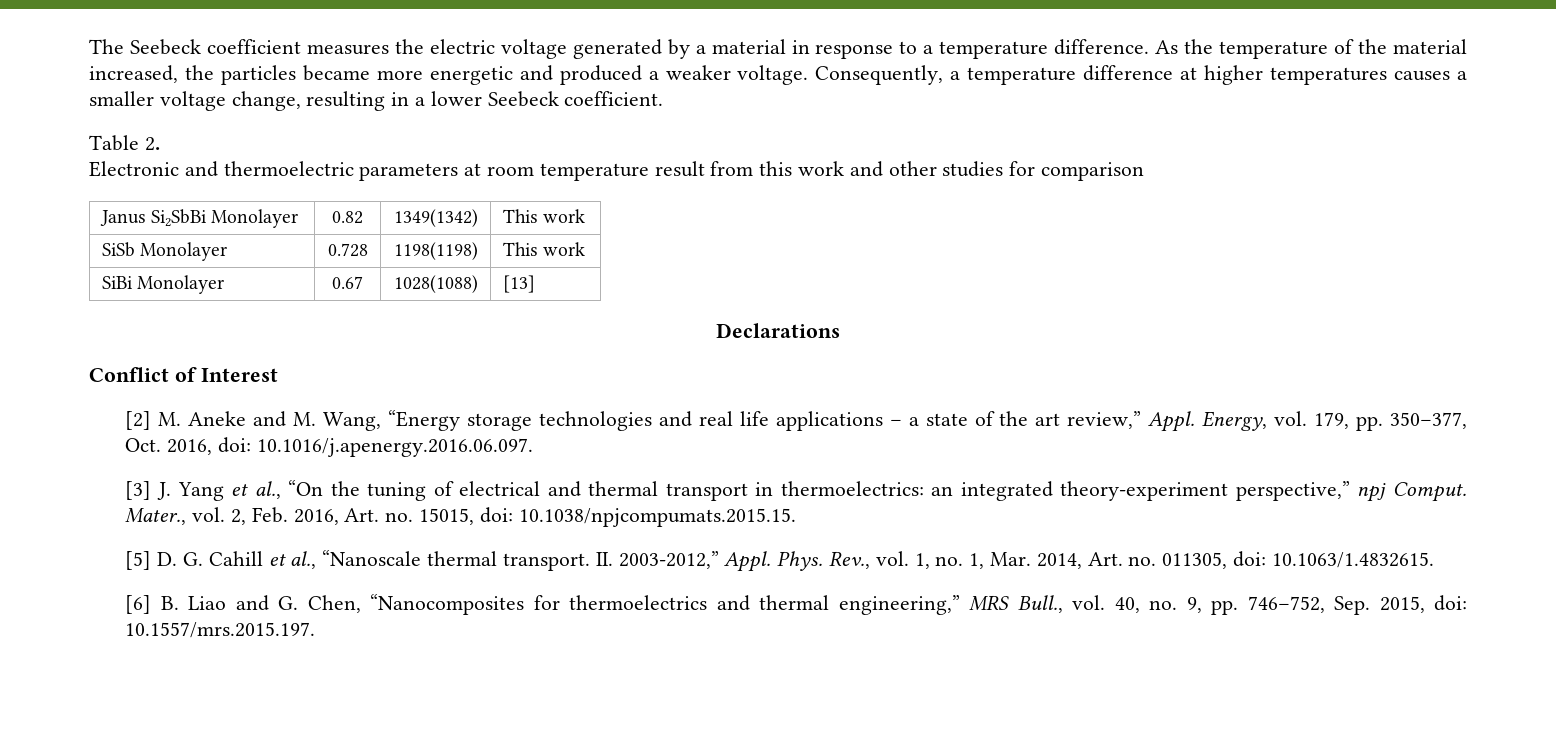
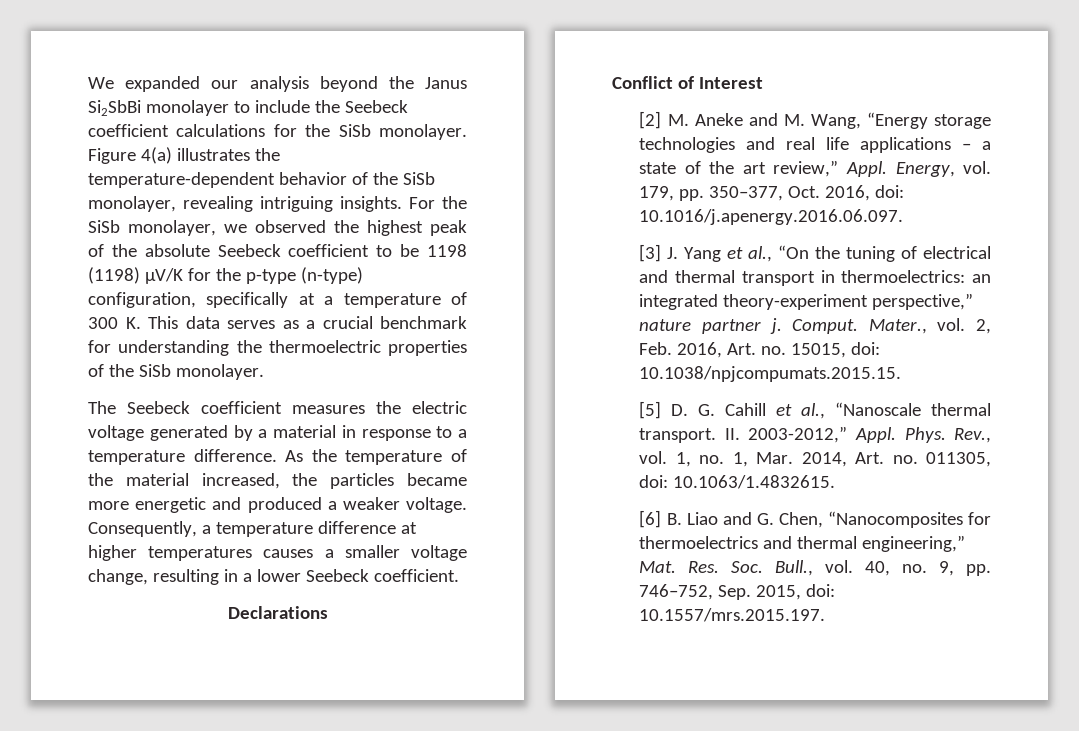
+ We expanded our analysis beyond the Janus Si2SbBi monolayer to include the Seebeck coefficient calculations for the SiSb monolayer. Figure 4(a) illustrates the temperature-dependent behavior of the SiSb monolayer, revealing intriguing insights. For the SiSb monolayer, we observed the highest peak of the absolute Seebeck coefficient to be 1198 (1198) μV/K for the p-type (n-type) configuration, specifically at a temperature of 300 K. This data serves as a crucial benchmark for understanding the thermoelectric properties of the SiSb monolayer.
- Table 2.
- Electronic and thermoelectric parameters at room temperature result from this work and other studies for comparison
- Janus Si2SbBi Monolayer | 0.82 | 1349(1342) | This work
- SiSb Monolayer | 0.728 | 1198(1198) | This work
- SiBi Monolayer | 0.67 | 1028(1088) | [13]
- [3] J. Yang et al., “On the tuning of electrical and thermal transport in thermoelectrics: an integrated theory-experiment perspective,” npj Comput.
+ [3] J. Yang et al., “On the tuning of electrical and thermal transport in thermoelectrics: an integrated theory-experiment perspective,” nature partner j. Comput.
- [6] B. Liao and G. Chen, “Nanocomposites for thermoelectrics and thermal engineering,” MRS Bull., vol. 40, no. 9, pp. 746–752, Sep. 2015, doi: 10.1557/mrs.2015.197.
+ [6] B. Liao and G. Chen, “Nanocomposites for thermoelectrics and thermal engineering,” Mat. Res. Soc. Bull., vol. 40, no. 9, pp. 746–752, Sep. 2015, doi: 10.1557/mrs.2015.197.

